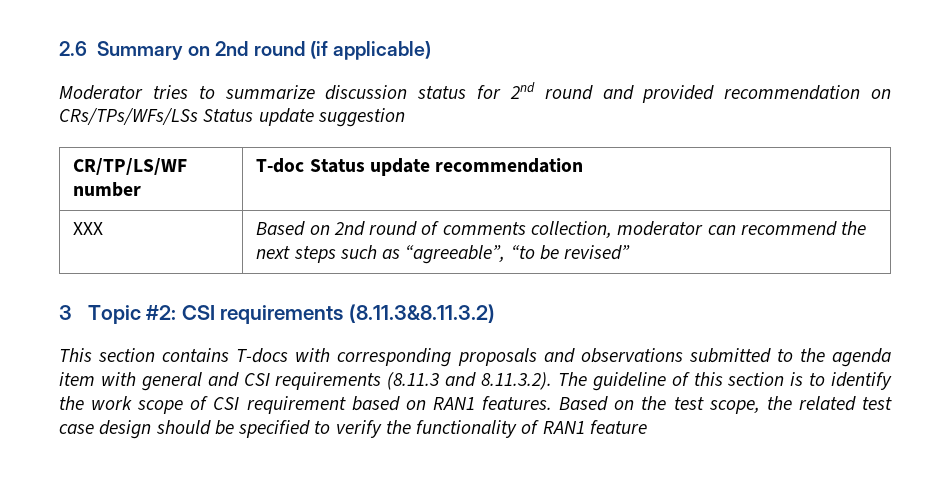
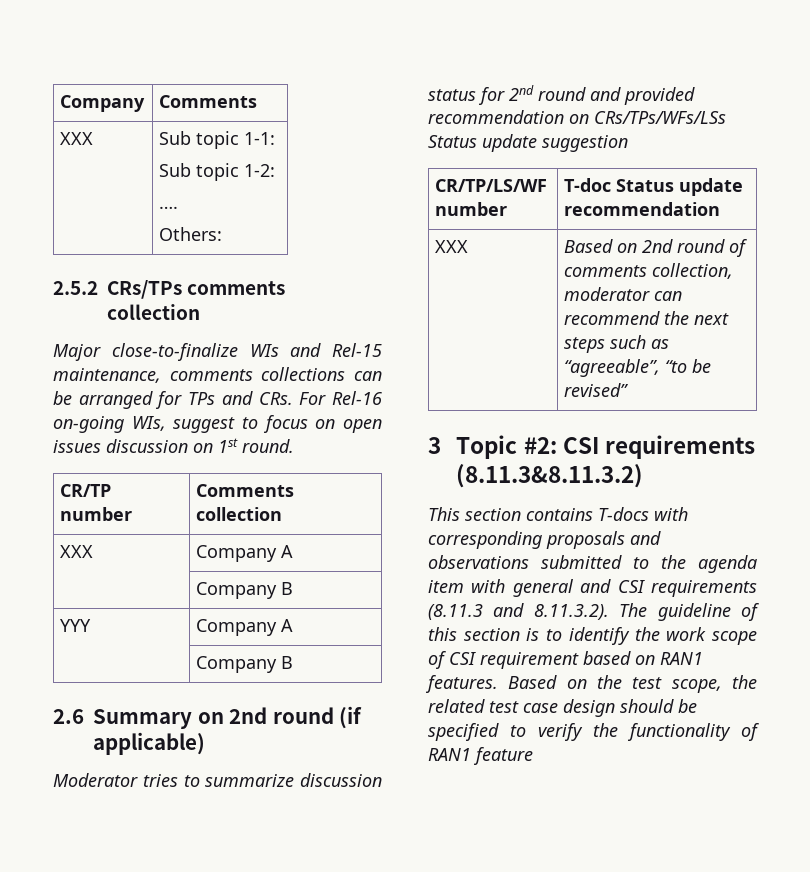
+ Company | Comments
+ XXX | Sub topic 1-1:
+ Sub topic 1-2:
+ ….
+ Others:
+ 2.5.2 CRs/TPs comments collection
+ Major close-to-finalize WIs and Rel-15 maintenance, comments collections can be arranged for TPs and CRs. For Rel-16 on-going WIs, suggest to focus on open issues discussion on 1st round.
+ CR/TP number | Comments collection
+ XXX | Company A
+ | Company B
+ YYY | Company A
+ | Company B

